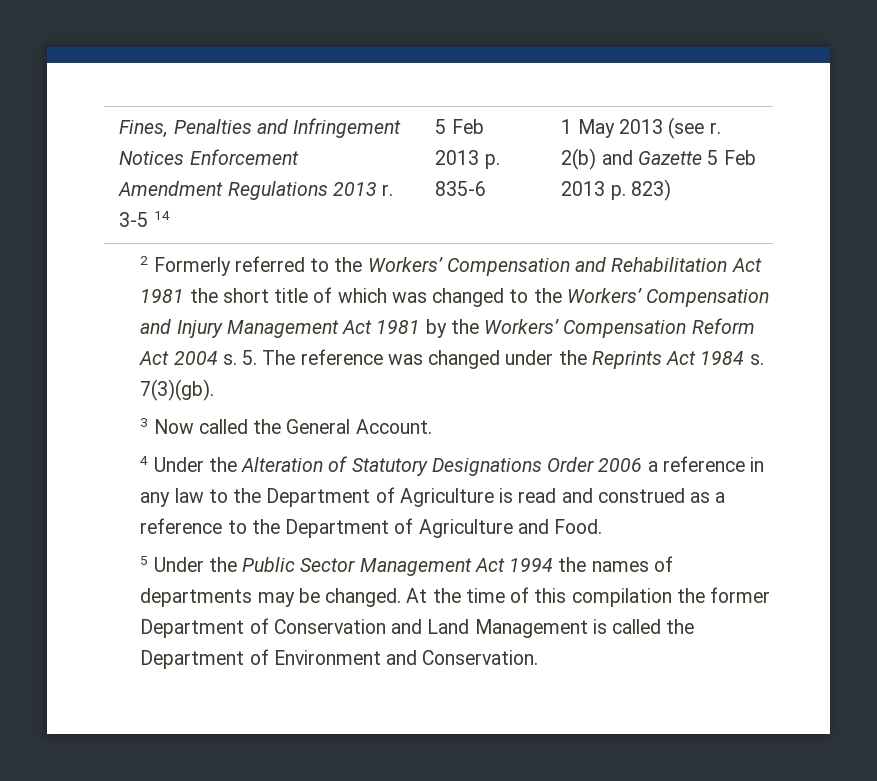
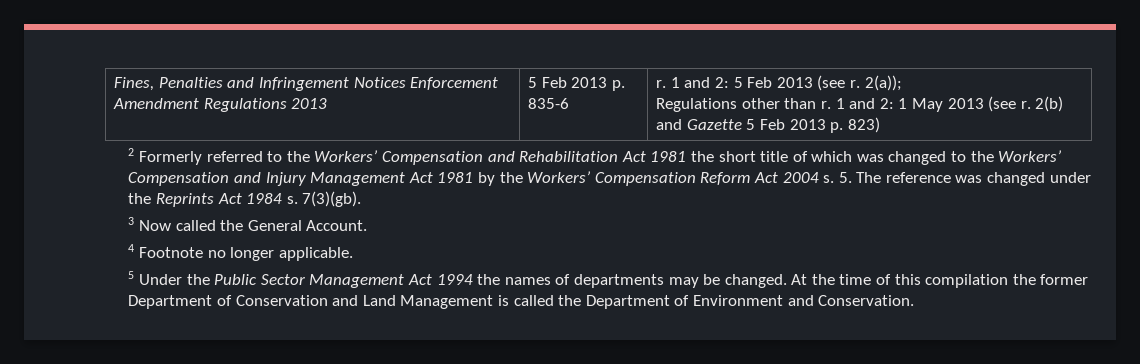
- Fines, Penalties and Infringement Notices Enforcement Amendment Regulations 2013 r. 3-5 14
+ Fines, Penalties and Infringement Notices Enforcement Amendment Regulations 2013
- 1 May 2013 (see r.
+ r. 1 and 2: 5 Feb 2013 (see r. 2(a));
+ Regulations other than r. 1 and 2: 1 May 2013 (see r.
- 4 Under the Alteration of Statutory Designations Order 2006 a reference in any law to the Department of Agriculture is read and construed as a reference to the Department of Agriculture and Food.
+ 4 Footnote no longer applicable.

